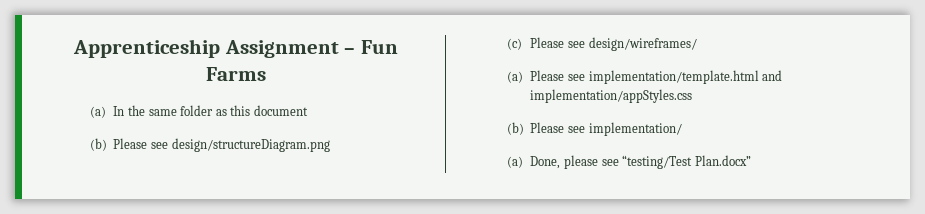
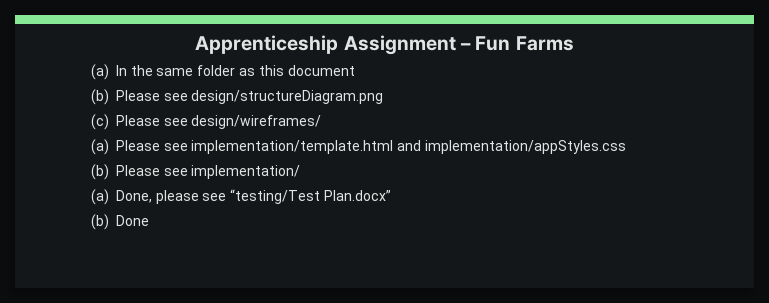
+ (b) Done

